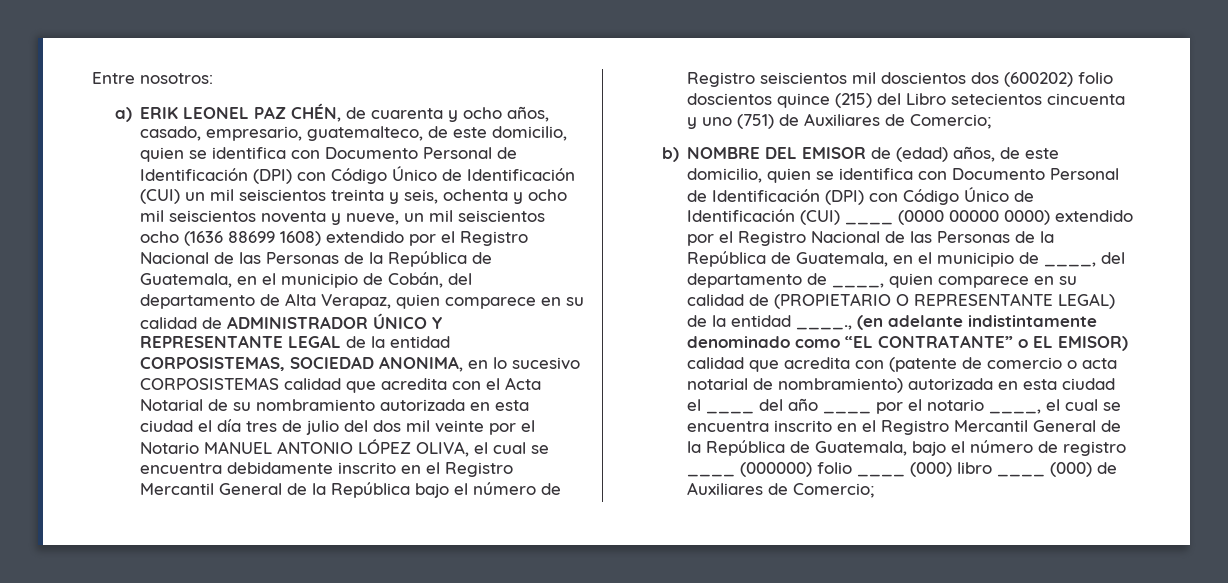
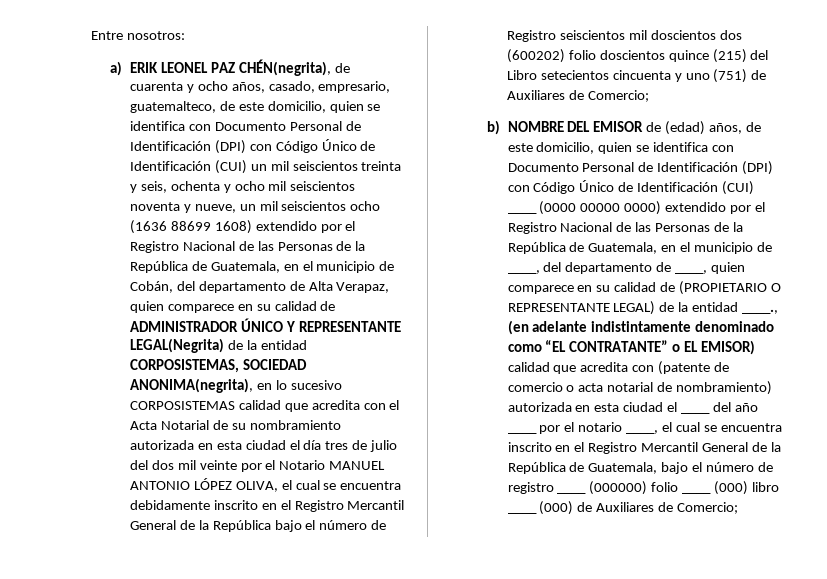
- a) ERIK LEONEL PAZ CHÉN, de cuarenta y ocho años, casado, empresario, guatemalteco, de este domicilio, quien se identifica con Documento Personal de Identificación (DPI) con Código Único de Identificación (CUI) un mil seiscientos treinta y seis, ochenta y ocho mil seiscientos noventa y nueve, un mil seiscientos ocho (1636 88699 1608) extendido por el Registro Nacional de las Personas de la República de Guatemala, en el municipio de Cobán, del departamento de Alta Verapaz, quien comparece en su calidad de ADMINISTRADOR ÚNICO Y REPRESENTANTE LEGAL de la entidad CORPOSISTEMAS, SOCIEDAD ANONIMA, en lo sucesivo CORPOSISTEMAS calidad que acredita con el Acta Notarial de su nombramiento autorizada en esta ciudad el día tres de julio del dos mil veinte por el Notario MANUEL ANTONIO LÓPEZ OLIVA, el cual se encuentra debidamente inscrito en el Registro Mercantil General de la República bajo el número de Registro seiscientos mil doscientos dos (600202) folio doscientos quince (215) del Libro setecientos cincuenta y uno (751) de Auxiliares de Comercio;
+ a) ERIK LEONEL PAZ CHÉN(negrita), de cuarenta y ocho años, casado, empresario, guatemalteco, de este domicilio, quien se identifica con Documento Personal de Identificación (DPI) con Código Único de Identificación (CUI) un mil seiscientos treinta y seis, ochenta y ocho mil seiscientos noventa y nueve, un mil seiscientos ocho (1636 88699 1608) extendido por el Registro Nacional de las Personas de la República de Guatemala, en el municipio de Cobán, del departamento de Alta Verapaz, quien comparece en su calidad de ADMINISTRADOR ÚNICO Y REPRESENTANTE LEGAL(Negrita) de la entidad CORPOSISTEMAS, SOCIEDAD ANONIMA(negrita), en lo sucesivo CORPOSISTEMAS calidad que acredita con el Acta Notarial de su nombramiento autorizada en esta ciudad el día tres de julio del dos mil veinte por el Notario MANUEL ANTONIO LÓPEZ OLIVA, el cual se encuentra debidamente inscrito en el Registro Mercantil General de la República bajo el número de Registro seiscientos mil doscientos dos (600202) folio doscientos quince (215) del Libro setecientos cincuenta y uno (751) de Auxiliares de Comercio;

